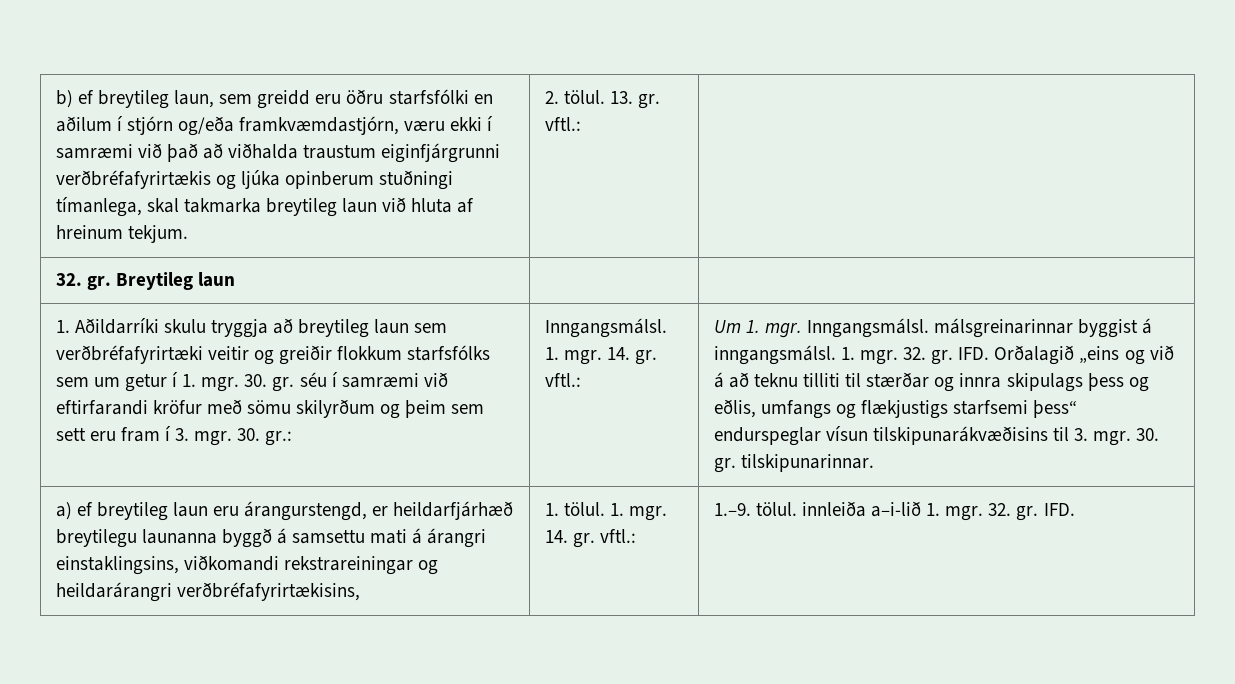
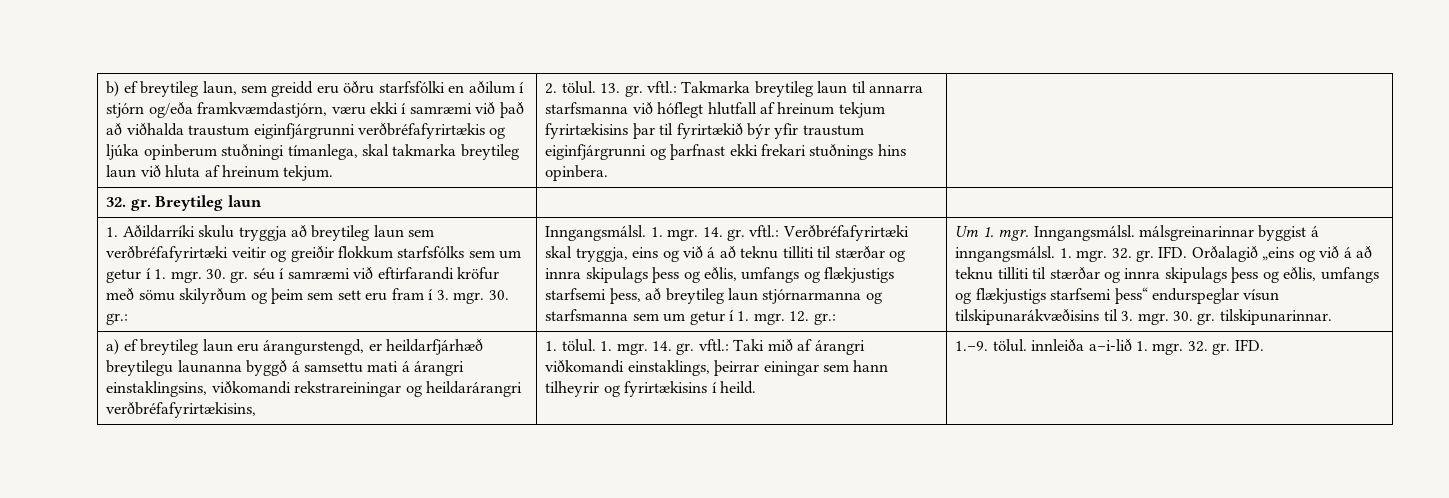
- 13. gr. vftl.:
+ 13. gr. vftl.: Takmarka breytileg laun til annarra starfsmanna við hóflegt hlutfall af hreinum tekjum fyrirtækisins þar til fyrirtækið býr yfir traustum eiginfjárgrunni og þarfnast ekki frekari stuðnings hins opinbera.
- Inngangsmálsl. 1. mgr. 14. gr. vftl.:
+ Inngangsmálsl. 1. mgr. 14. gr. vftl.: Verðbréfafyrirtæki skal tryggja, eins og við á að teknu tilliti til stærðar og innra skipulags þess og eðlis, umfangs og flækjustigs starfsemi þess, að breytileg laun stjórnarmanna og starfsmanna sem um getur í 1. mgr. 12. gr.:
- 1. tölul. 1. mgr. 14. gr. vftl.:
+ 1. tölul. 1. mgr. 14. gr. vftl.: Taki mið af árangri viðkomandi einstaklings, þeirrar einingar sem hann tilheyrir og fyrirtækisins í heild.

